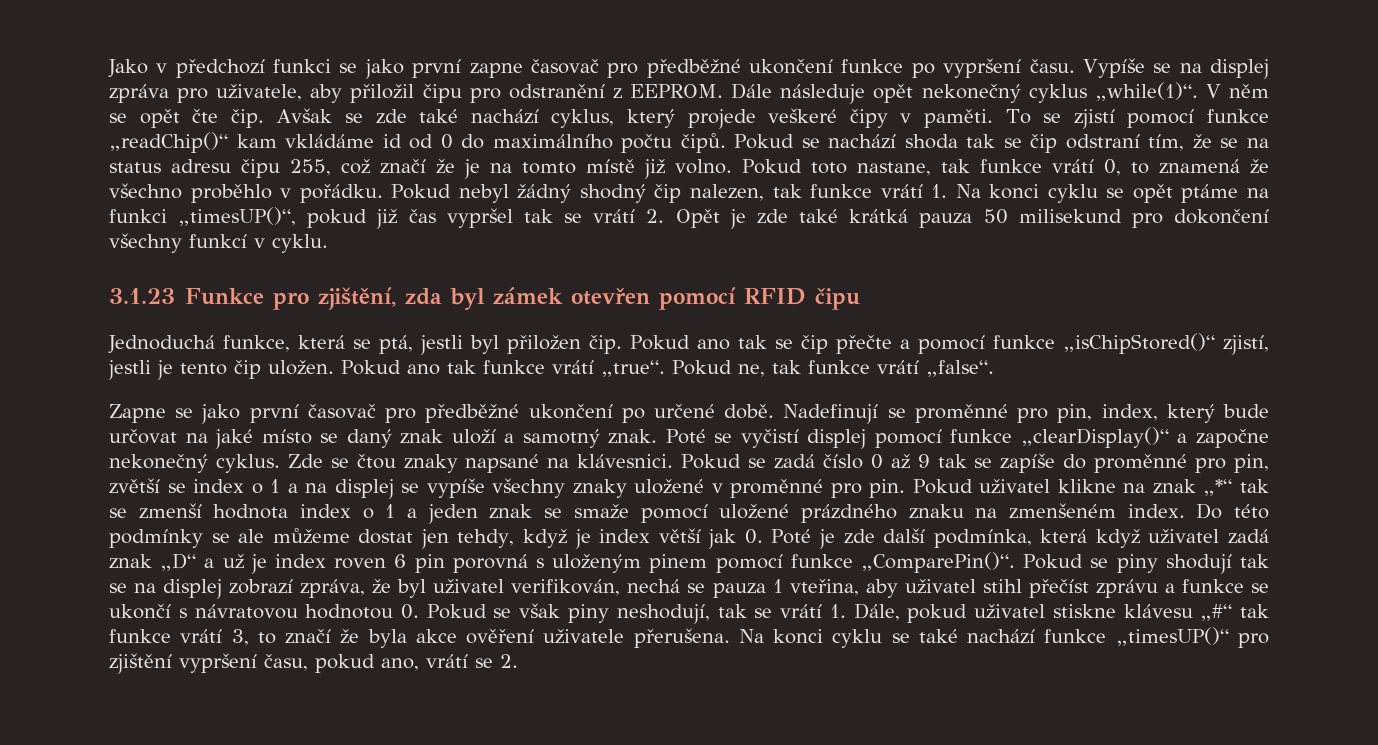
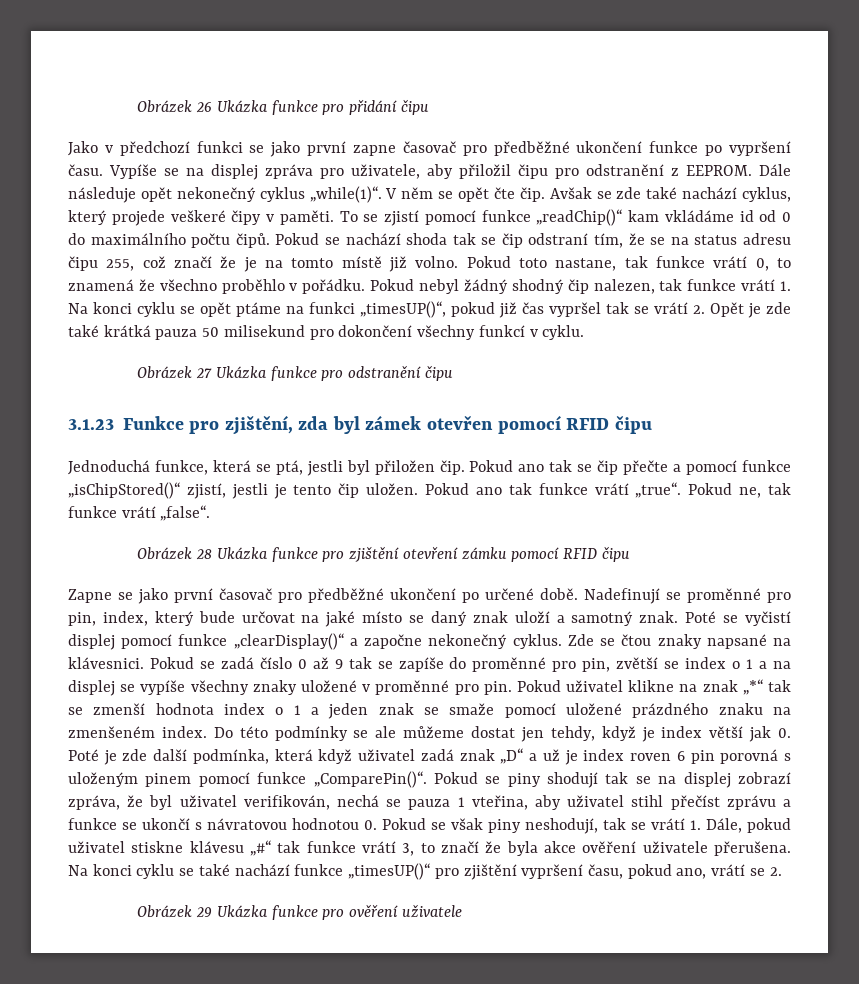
+ Obrázek 26 Ukázka funkce pro přidání čipu
+ Obrázek 27 Ukázka funkce pro odstranění čipu
+ Obrázek 28 Ukázka funkce pro zjištění otevření zámku pomocí RFID čipu
+ Obrázek 29 Ukázka funkce pro ověření uživatele

